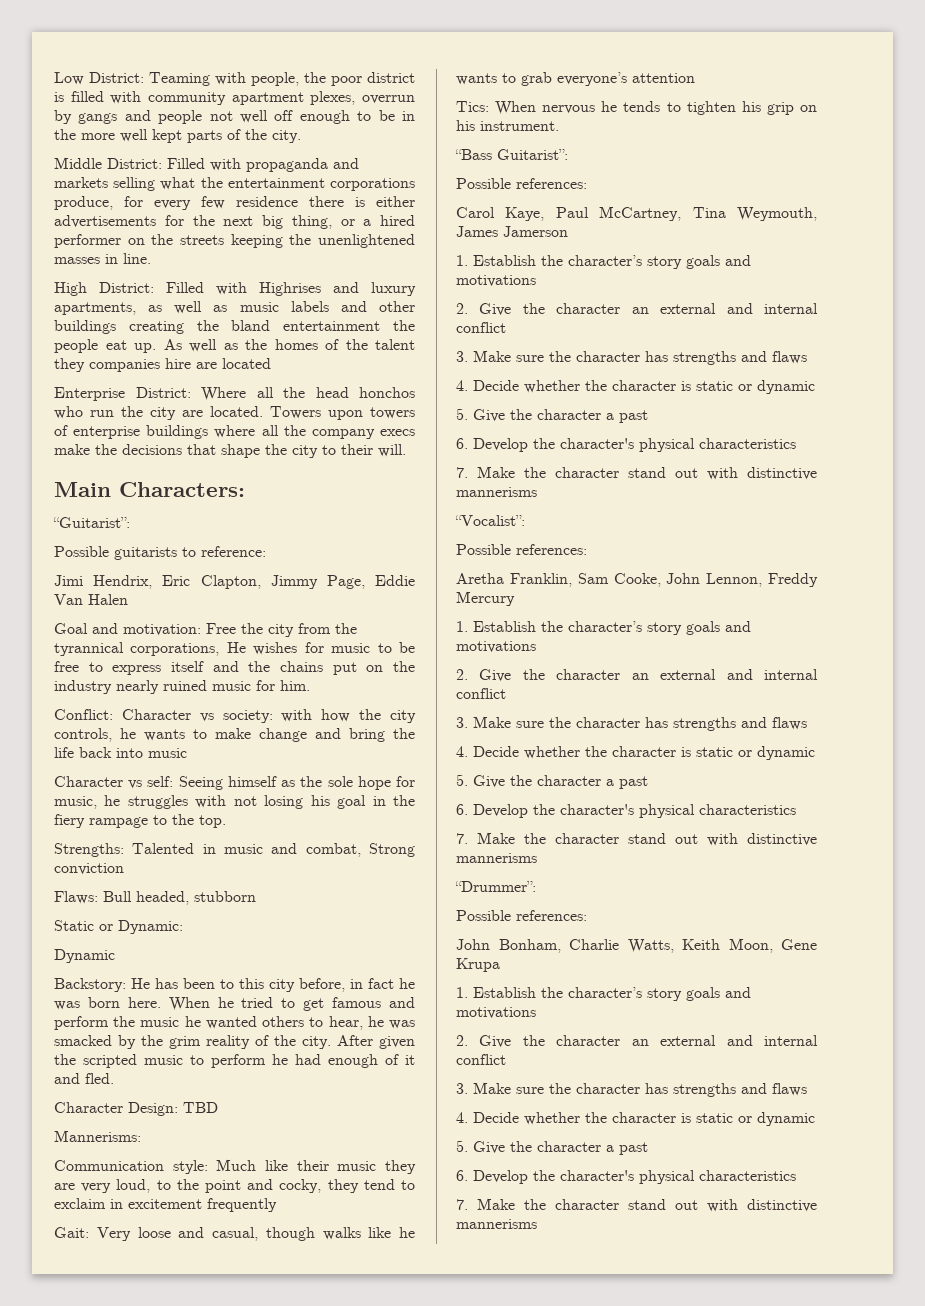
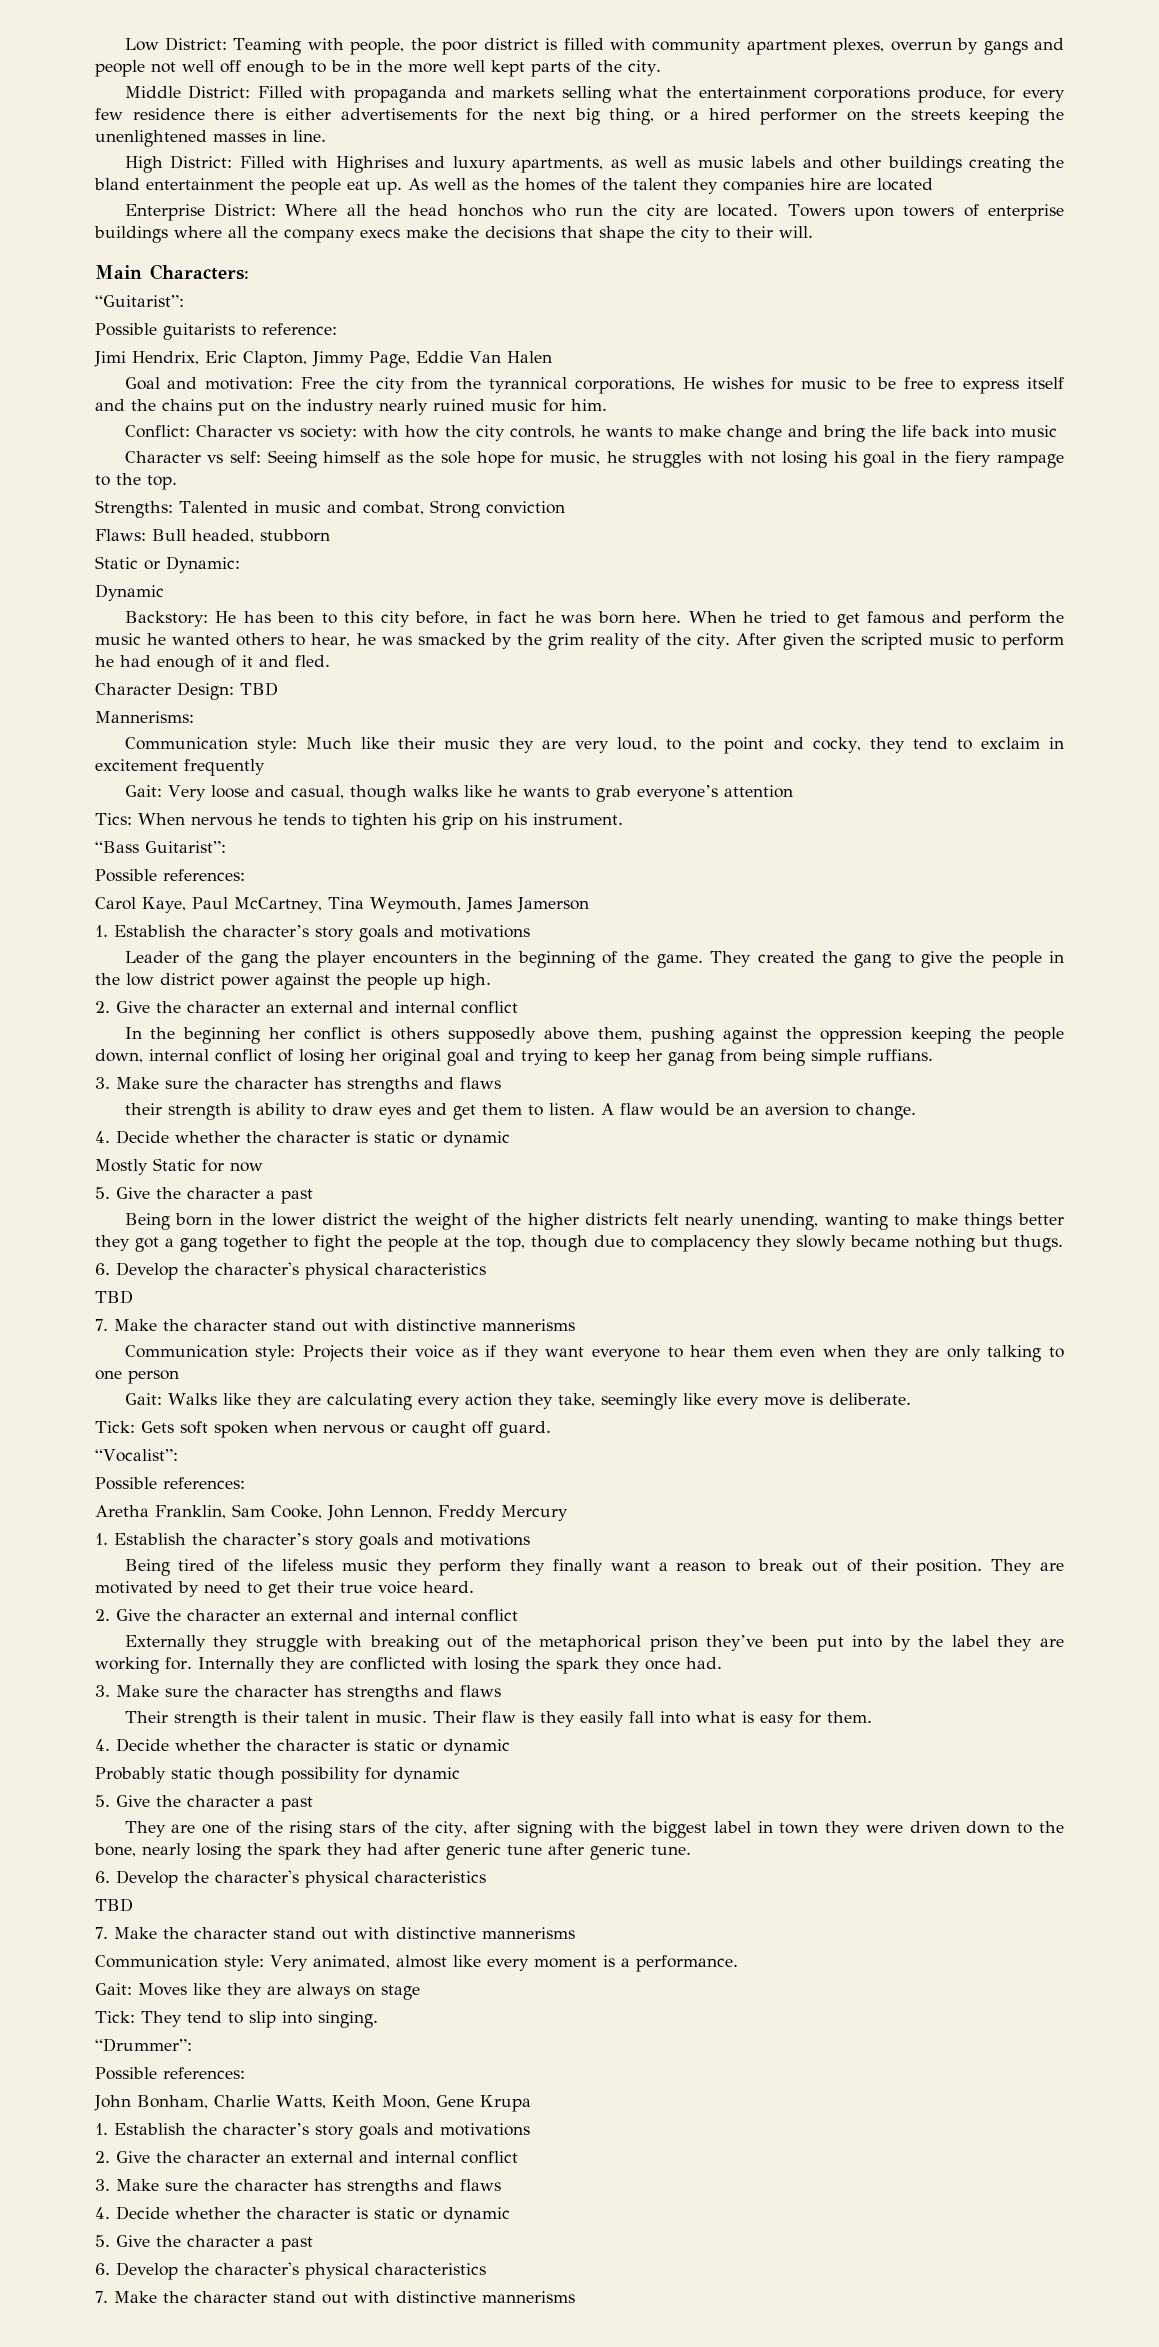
  Carol Kaye, Paul McCartney, Tina Weymouth, James Jamerson
  1. Establish the character’s story goals and motivations
+ Leader of the gang the player encounters in the beginning of the game. They created the gang to give the people in the low district power against the people up high.
  2. Give the character an external and internal conflict
+ In the beginning her conflict is others supposedly above them, pushing against the oppression keeping the people down, internal conflict of losing her original goal and trying to keep her ganag from being simple ruffians.
  3. Make sure the character has strengths and flaws
+ their strength is ability to draw eyes and get them to listen. A flaw would be an aversion to change.
  4. Decide whether the character is static or dynamic
+ Mostly Static for now
  5. Give the character a past
+ Being born in the lower district the weight of the higher districts felt nearly unending, wanting to make things better they got a gang together to fight the people at the top, though due to complacency they slowly became nothing but thugs.
  6. Develop the character's physical characteristics
+ TBD
  7. Make the character stand out with distinctive mannerisms
+ Communication style: Projects their voice as if they want everyone to hear them even when they are only talking to one person
+ Gait: Walks like they are calculating every action they take, seemingly like every move is deliberate.
+ Tick: Gets soft spoken when nervous or caught off guard.
  Aretha Franklin, Sam Cooke, John Lennon, Freddy Mercury
  1. Establish the character’s story goals and motivations
+ Being tired of the lifeless music they perform they finally want a reason to break out of their position. They are motivated by need to get their true voice heard.
  2. Give the character an external and internal conflict
+ Externally they struggle with breaking out of the metaphorical prison they’ve been put into by the label they are working for. Internally they are conflicted with losing the spark they once had.
  3. Make sure the character has strengths and flaws
+ Their strength is their talent in music. Their flaw is they easily fall into what is easy for them.
  4. Decide whether the character is static or dynamic
+ Probably static though possibility for dynamic
  5. Give the character a past
+ They are one of the rising stars of the city, after signing with the biggest label in town they were driven down to the bone, nearly losing the spark they had after generic tune after generic tune.
  6. Develop the character's physical characteristics
+ TBD
  7. Make the character stand out with distinctive mannerisms
+ Communication style: Very animated, almost like every moment is a performance.
+ Gait: Moves like they are always on stage
+ Tick: They tend to slip into singing.

